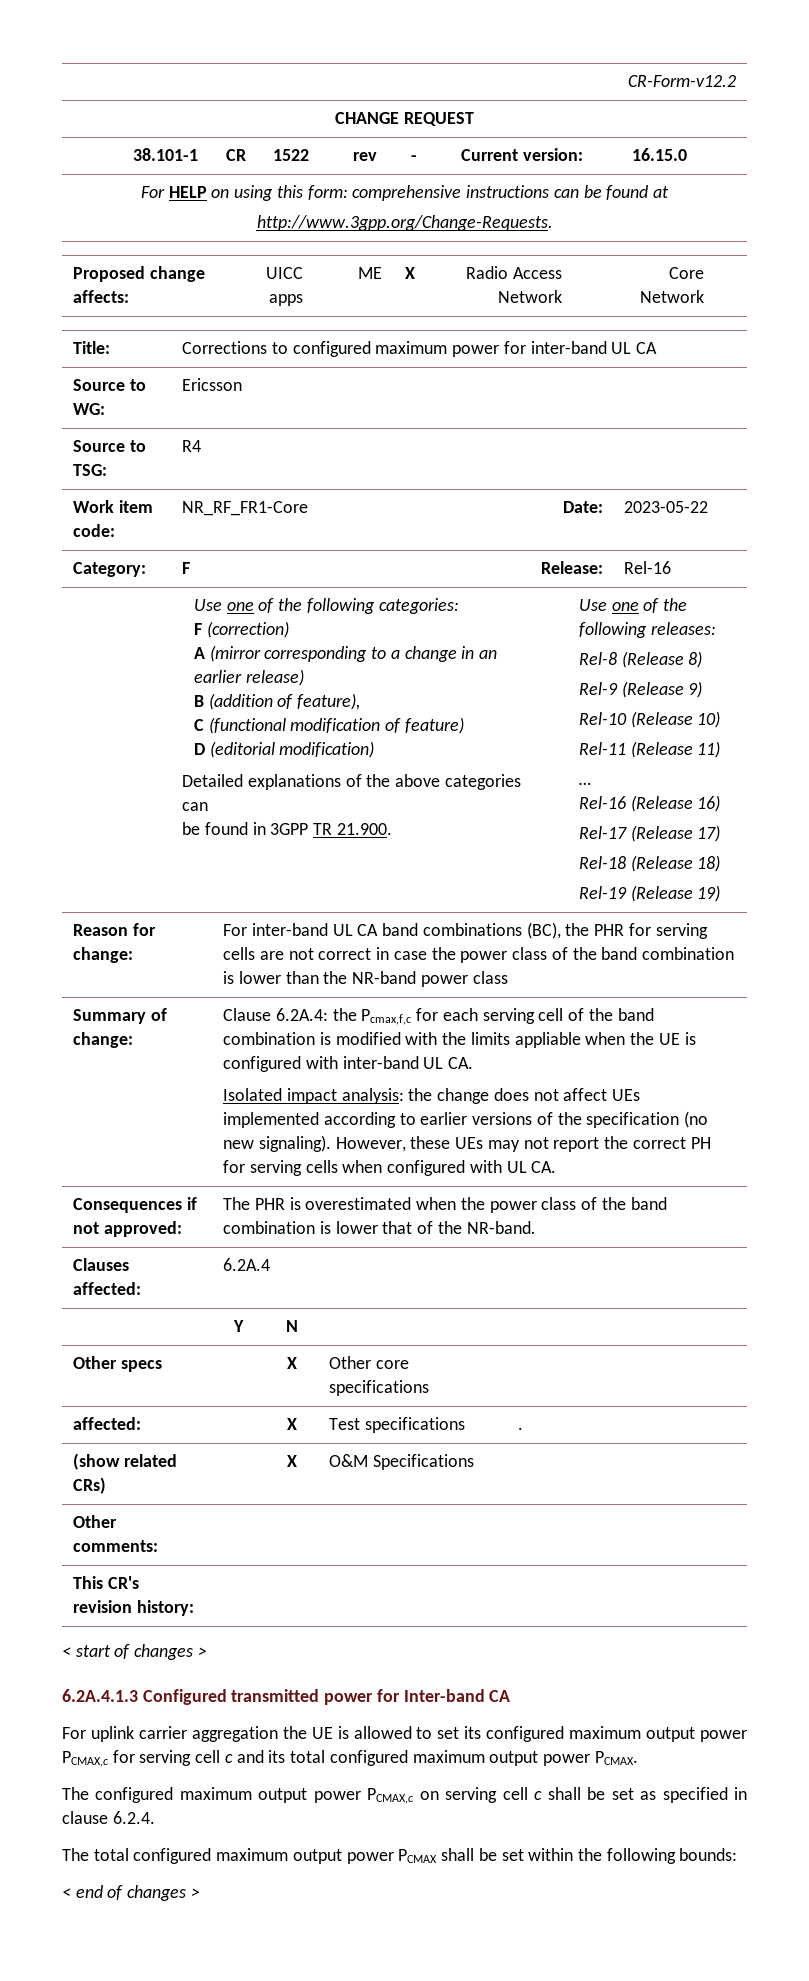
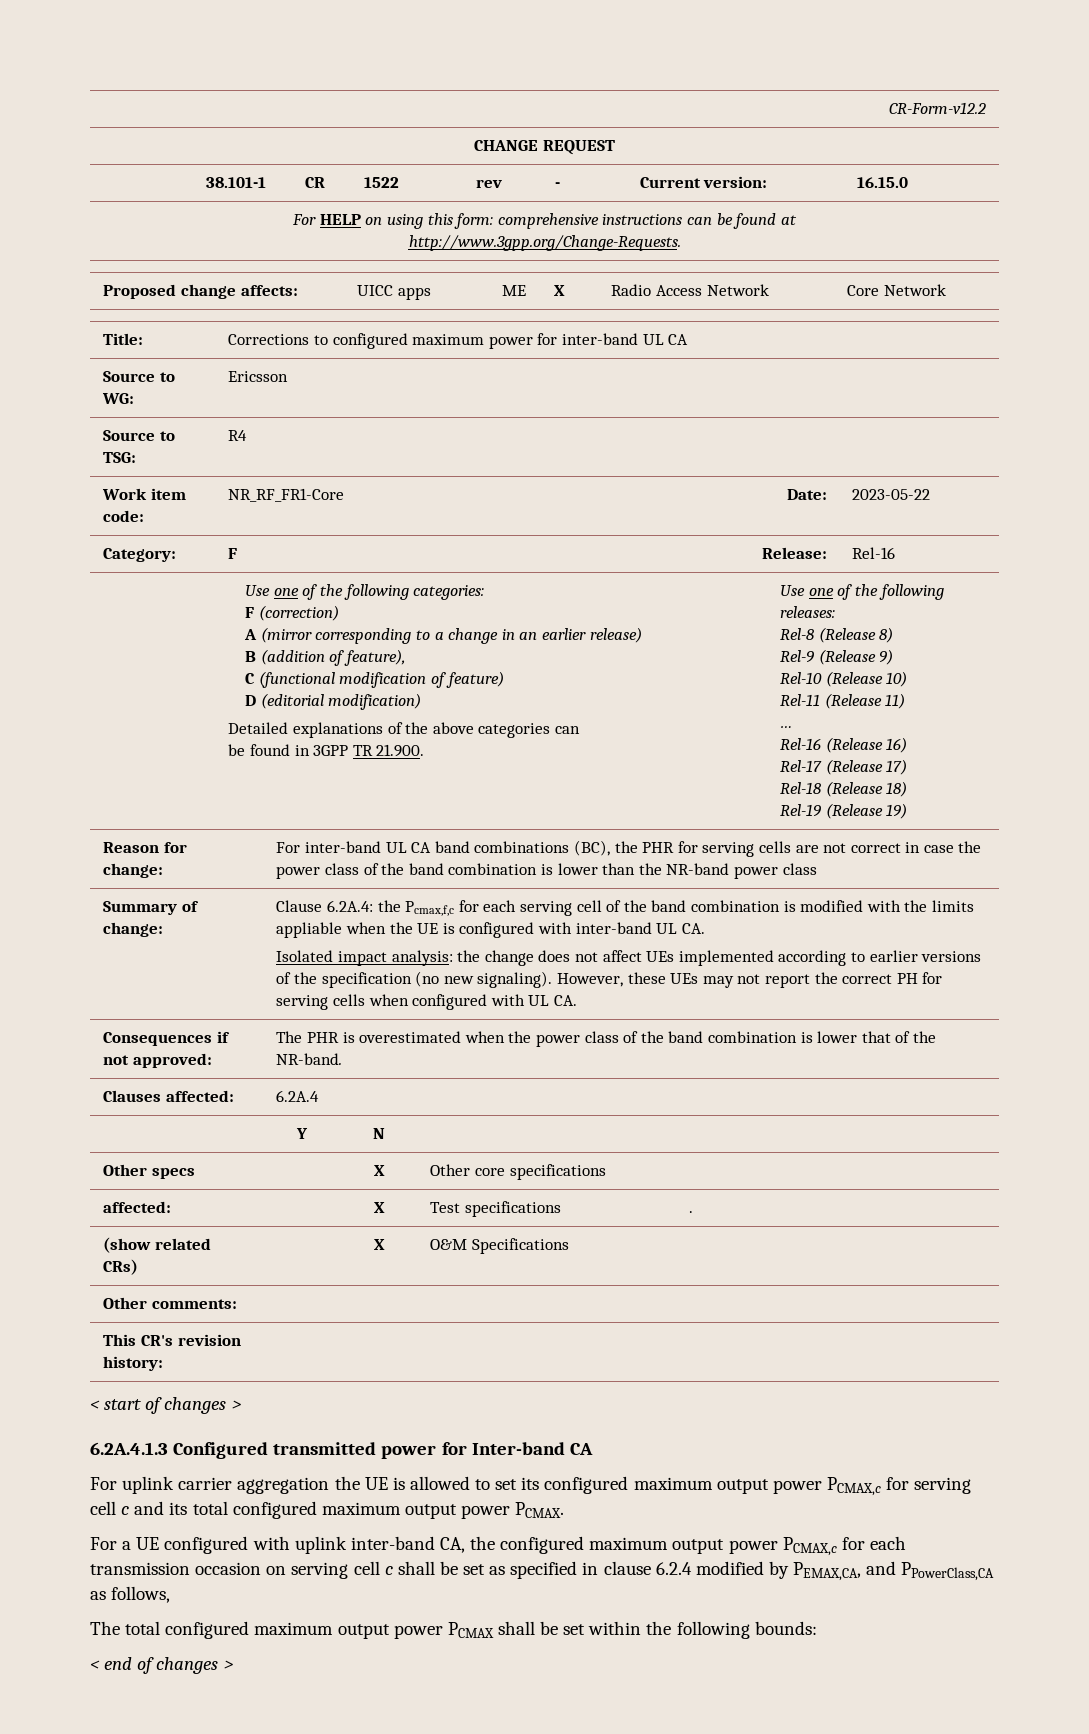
- The configured maximum output power PCMAX,c on serving cell c shall be set as specified in clause 6.2.4.
+ For a UE configured with uplink inter-band CA, the configured maximum output power PCMAX,c for each transmission occasion on serving cell c shall be set as specified in clause 6.2.4 modified by PEMAX,CA, and PPowerClass,CA as follows,

